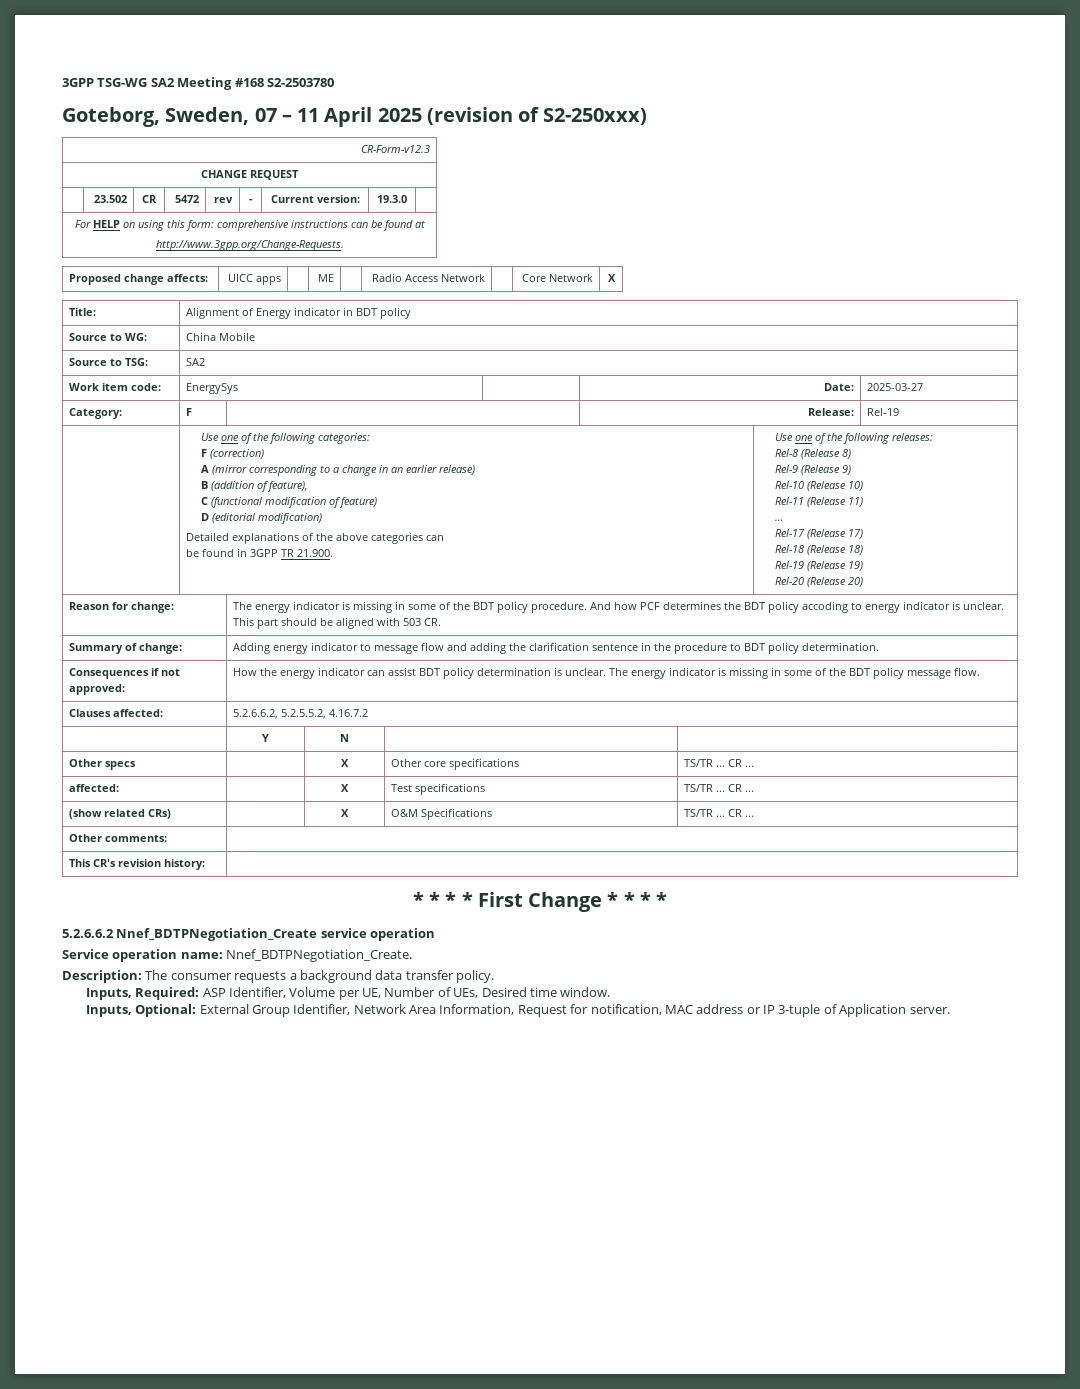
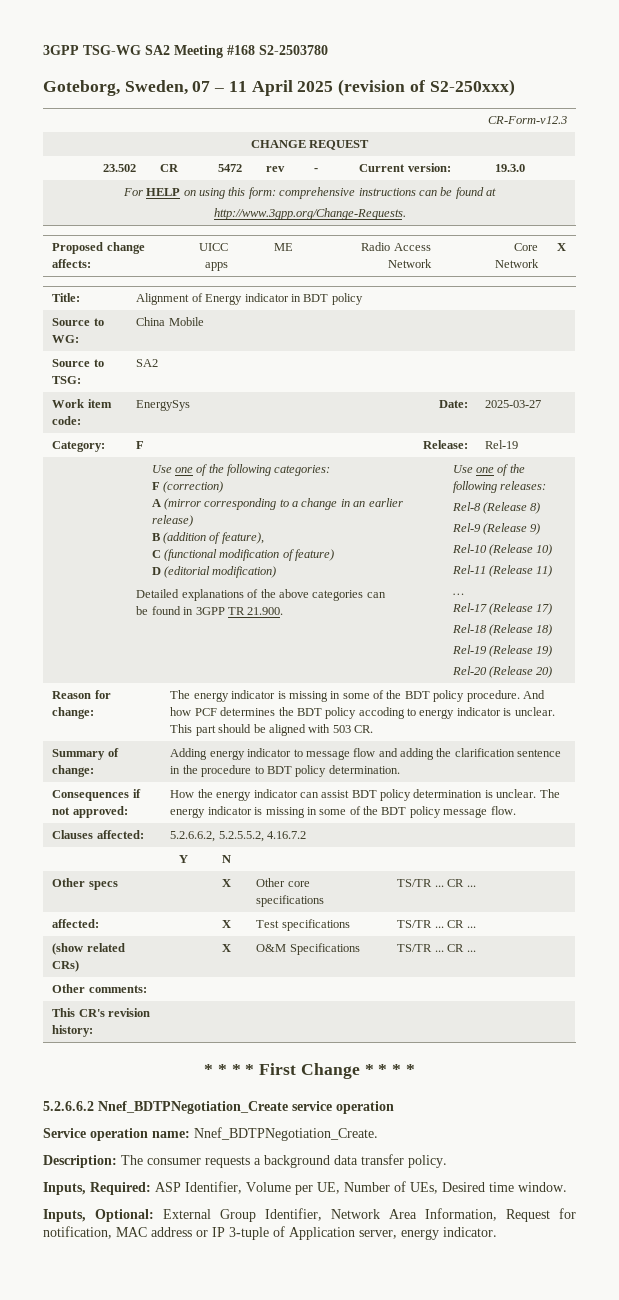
- Inputs, Optional: External Group Identifier, Network Area Information, Request for notification, MAC address or IP 3-tuple of Application server.
+ Inputs, Optional: External Group Identifier, Network Area Information, Request for notification, MAC address or IP 3-tuple of Application server, energy indicator.

